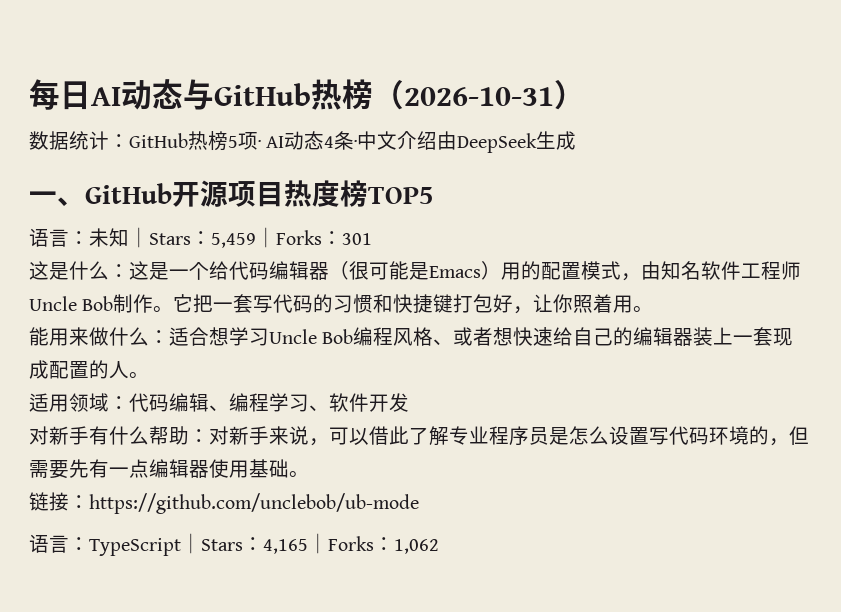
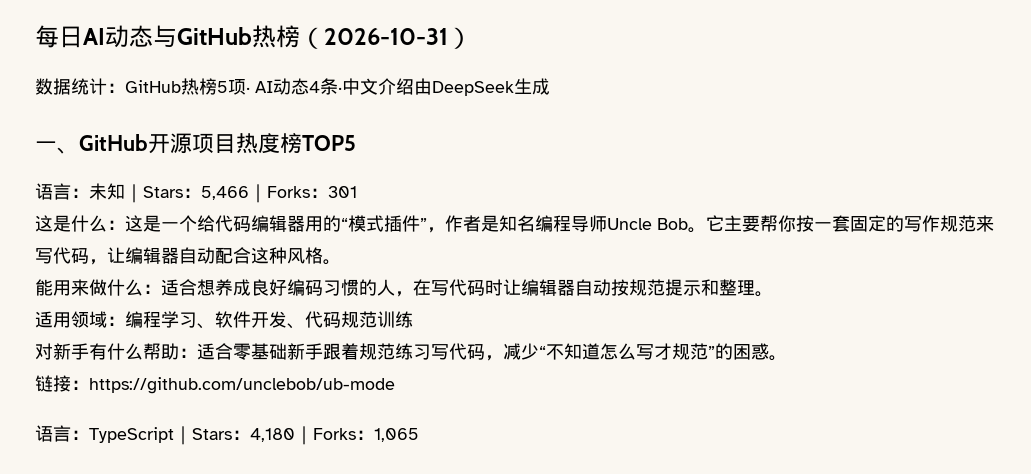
- 语言：未知｜Stars：5,459｜Forks：301
+ 语言：未知｜Stars：5,466｜Forks：301
- 这是什么：这是一个给代码编辑器（很可能是Emacs）用的配置模式，由知名软件工程师Uncle Bob制作。它把一套写代码的习惯和快捷键打包好，让你照着用。
+ 这是什么：这是一个给代码编辑器用的“模式插件”，作者是知名编程导师Uncle Bob。它主要帮你按一套固定的写作规范来写代码，让编辑器自动配合这种风格。
- 能用来做什么：适合想学习Uncle Bob编程风格、或者想快速给自己的编辑器装上一套现成配置的人。
+ 能用来做什么：适合想养成良好编码习惯的人，在写代码时让编辑器自动按规范提示和整理。
- 适用领域：代码编辑、编程学习、软件开发
+ 适用领域：编程学习、软件开发、代码规范训练
- 对新手有什么帮助：对新手来说，可以借此了解专业程序员是怎么设置写代码环境的，但需要先有一点编辑器使用基础。
+ 对新手有什么帮助：适合零基础新手跟着规范练习写代码，减少“不知道怎么写才规范”的困惑。
- 语言：TypeScript｜Stars：4,165｜Forks：1,062
+ 语言：TypeScript｜Stars：4,180｜Forks：1,065

